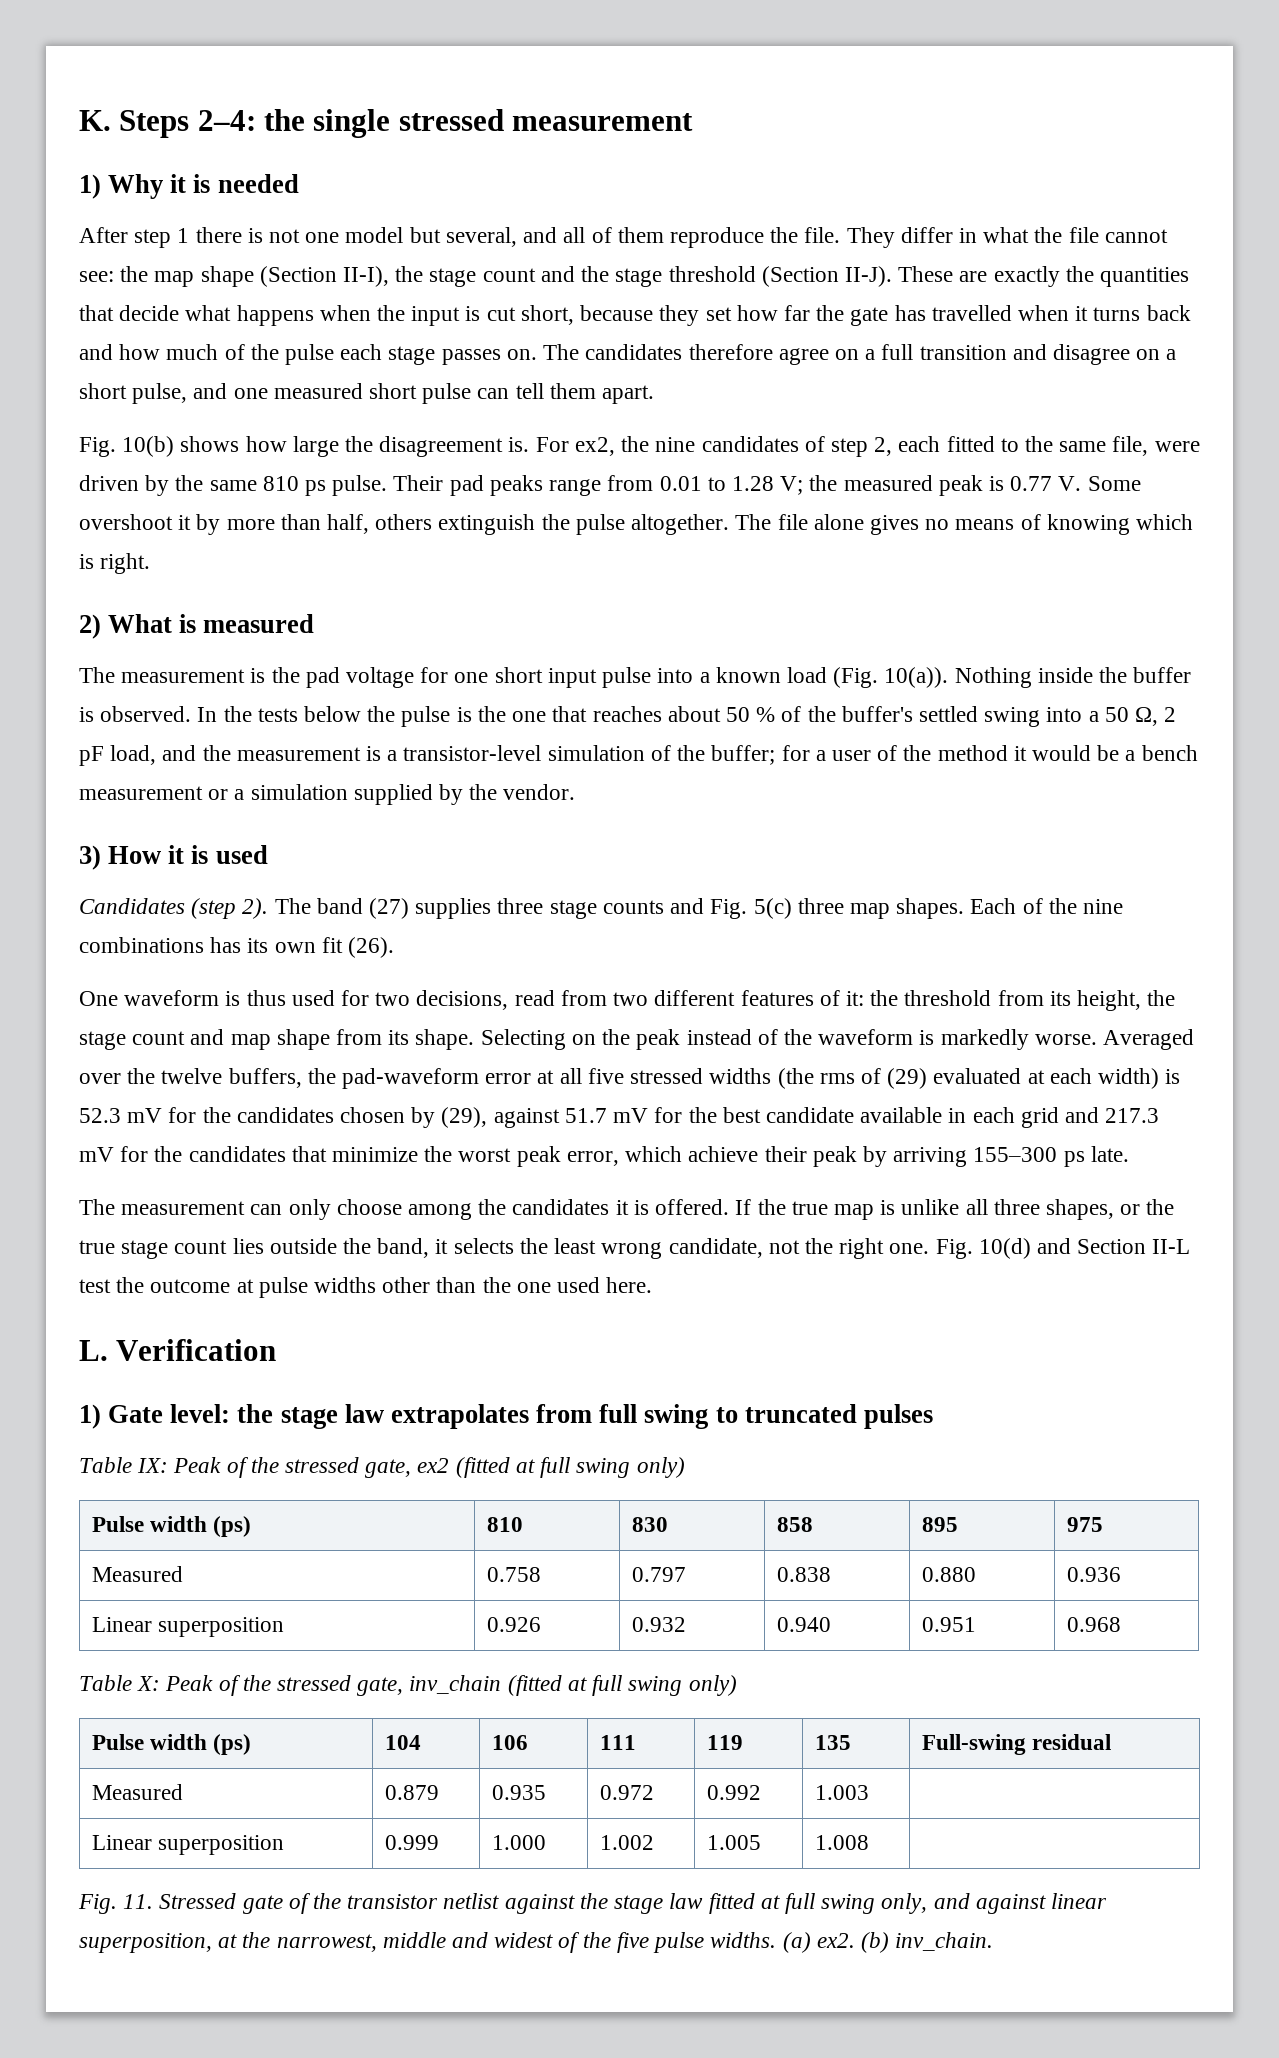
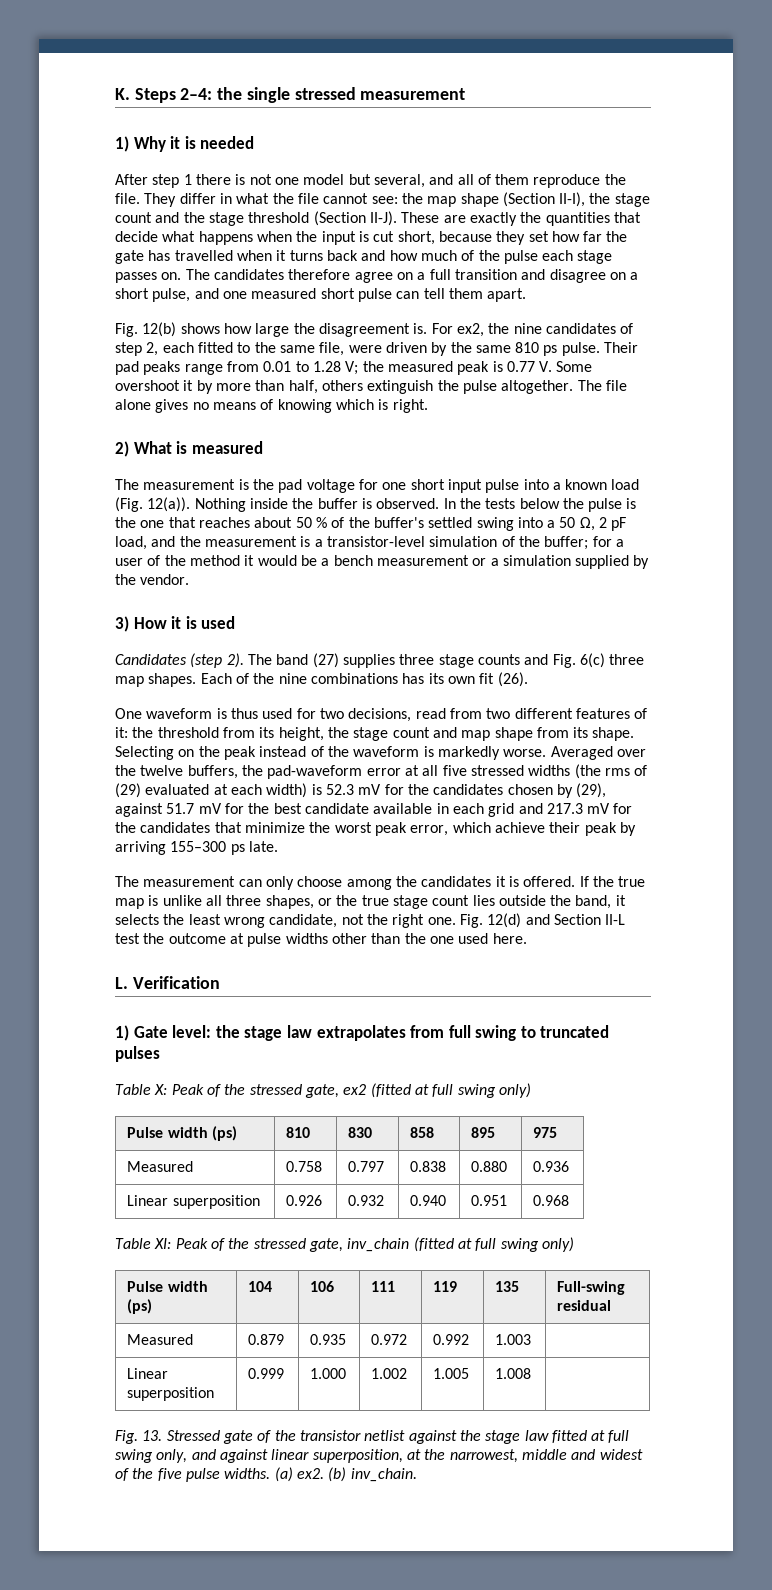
- Fig. 10(b) shows how large the disagreement is.
+ Fig. 12(b) shows how large the disagreement is.
- The measurement is the pad voltage for one short input pulse into a known load (Fig. 10(a)).
+ The measurement is the pad voltage for one short input pulse into a known load (Fig. 12(a)).
- The band (27) supplies three stage counts and Fig. 5(c) three map shapes.
+ The band (27) supplies three stage counts and Fig. 6(c) three map shapes.
- Fig. 10(d) and Section II-L test the outcome at pulse widths other than the one used here.
+ Fig. 12(d) and Section II-L test the outcome at pulse widths other than the one used here.
- Table IX: Peak of the stressed gate, ex2 (fitted at full swing only)
+ Table X: Peak of the stressed gate, ex2 (fitted at full swing only)
- Table X: Peak of the stressed gate, inv_chain (fitted at full swing only)
+ Table XI: Peak of the stressed gate, inv_chain (fitted at full swing only)
- Fig. 11. Stressed gate of the transistor netlist against the stage law fitted at full swing only, and against linear superposition, at the narrowest, middle and widest of the five pulse widths.
+ Fig. 13. Stressed gate of the transistor netlist against the stage law fitted at full swing only, and against linear superposition, at the narrowest, middle and widest of the five pulse widths.

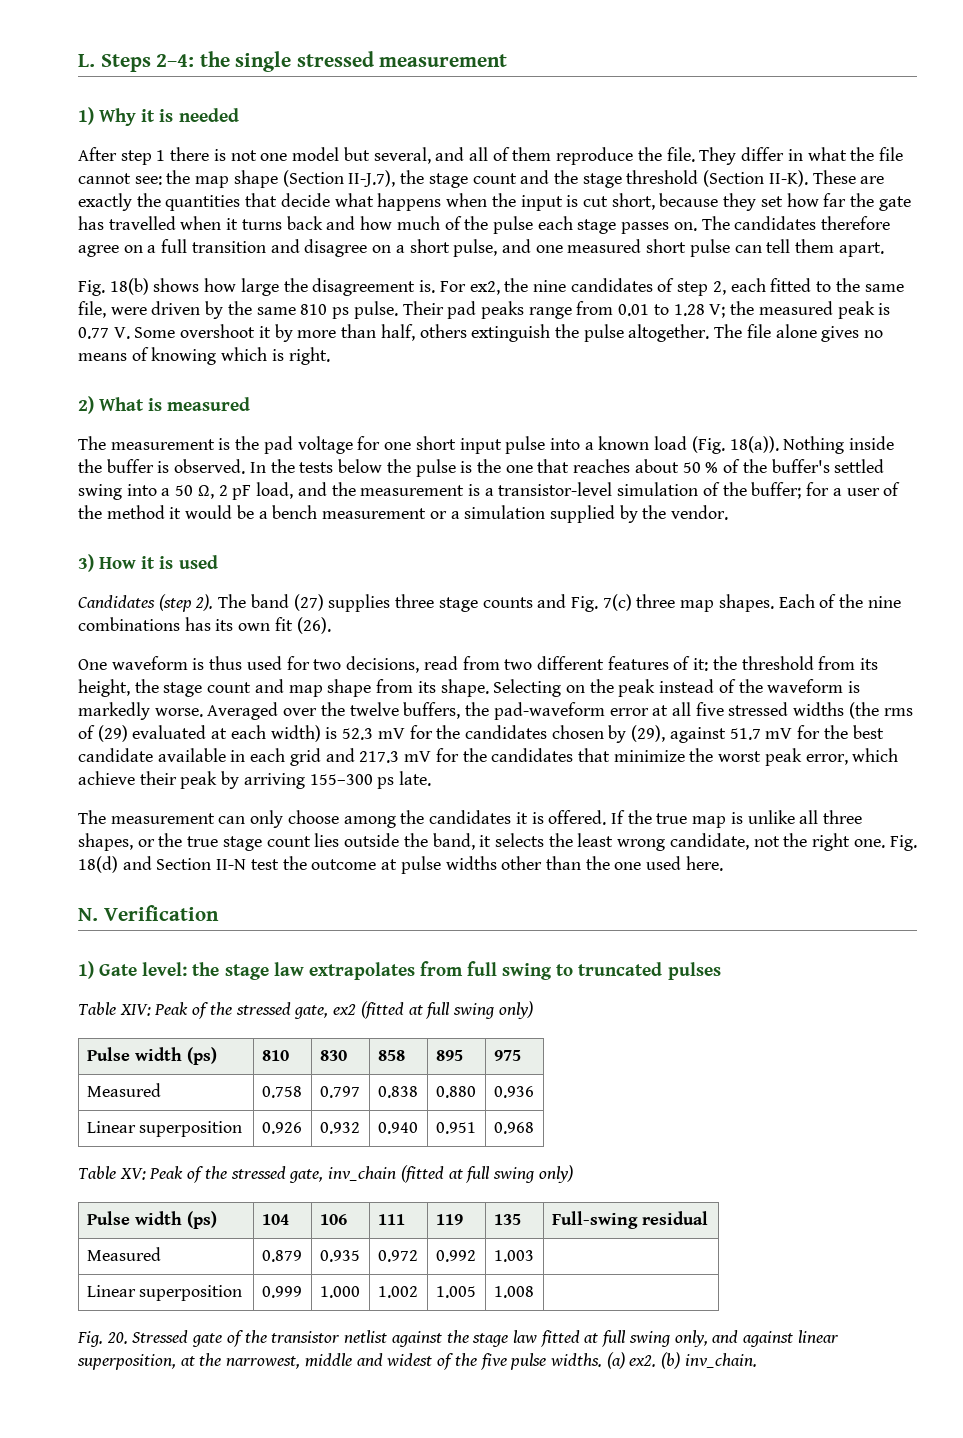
- K. Steps 2–4: the single stressed measurement
+ L. Steps 2–4: the single stressed measurement
- They differ in what the file cannot see: the map shape (Section II-I), the stage count and the stage threshold (Section II-J).
+ They differ in what the file cannot see: the map shape (Section II-J.7), the stage count and the stage threshold (Section II-K).
- Fig. 12(b) shows how large the disagreement is.
+ Fig. 18(b) shows how large the disagreement is.
- The measurement is the pad voltage for one short input pulse into a known load (Fig. 12(a)).
+ The measurement is the pad voltage for one short input pulse into a known load (Fig. 18(a)).
- The band (27) supplies three stage counts and Fig. 6(c) three map shapes.
+ The band (27) supplies three stage counts and Fig. 7(c) three map shapes.
- Fig. 12(d) and Section II-L test the outcome at pulse widths other than the one used here.
+ Fig. 18(d) and Section II-N test the outcome at pulse widths other than the one used here.
- L. Verification
+ N. Verification
- Table X: Peak of the stressed gate, ex2 (fitted at full swing only)
+ Table XIV: Peak of the stressed gate, ex2 (fitted at full swing only)
- Table XI: Peak of the stressed gate, inv_chain (fitted at full swing only)
+ Table XV: Peak of the stressed gate, inv_chain (fitted at full swing only)
- Fig. 13. Stressed gate of the transistor netlist against the stage law fitted at full swing only, and against linear superposition, at the narrowest, middle and widest of the five pulse widths.
+ Fig. 20. Stressed gate of the transistor netlist against the stage law fitted at full swing only, and against linear superposition, at the narrowest, middle and widest of the five pulse widths.

